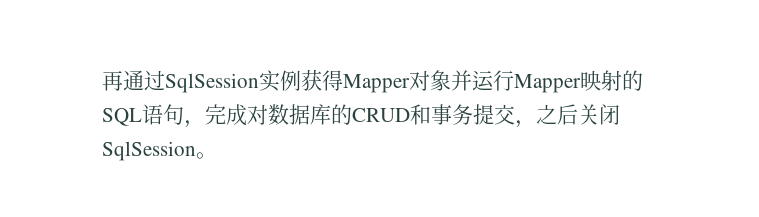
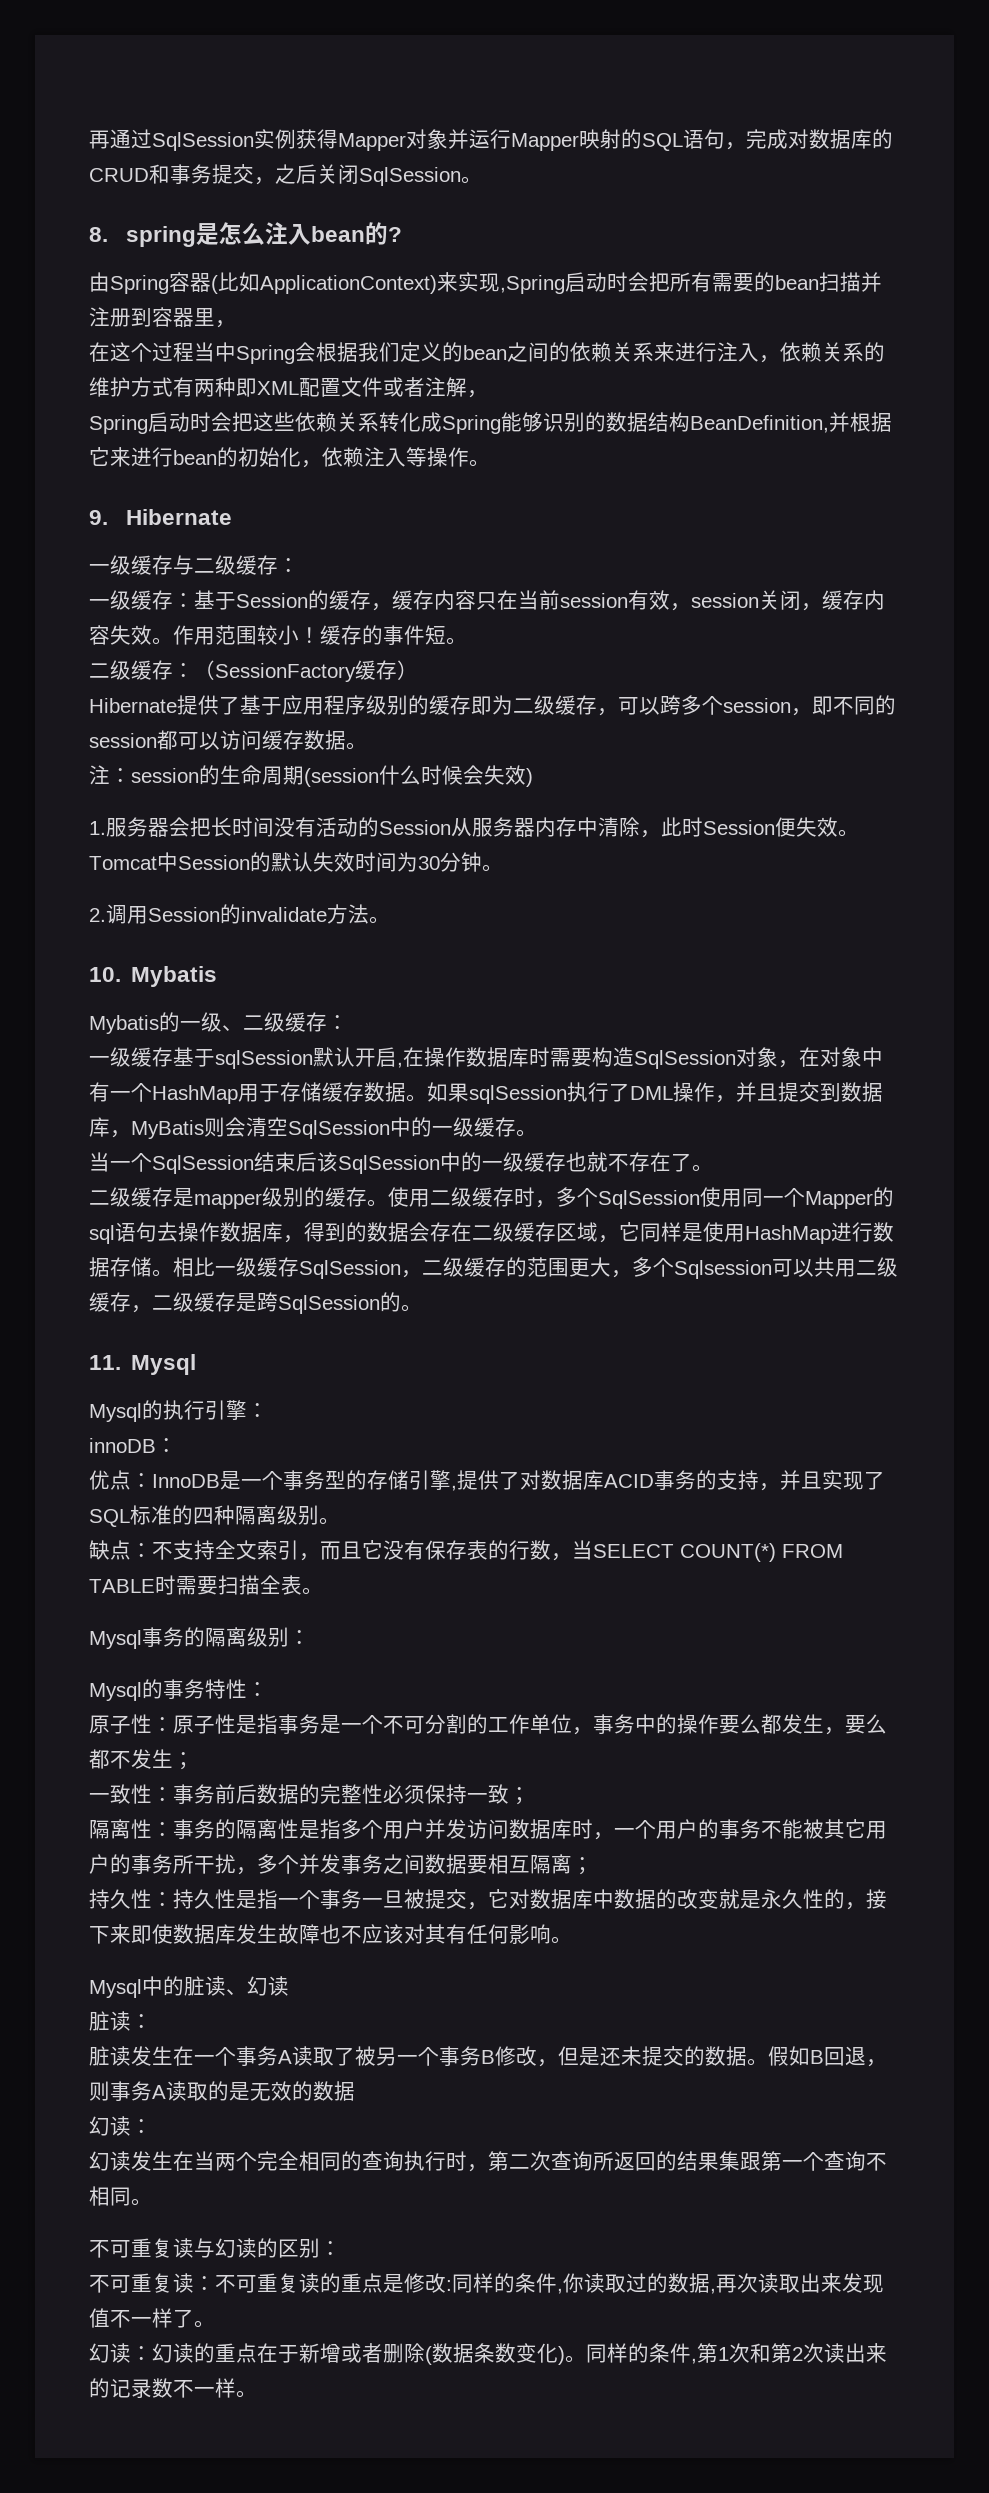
+ 8. spring是怎么注入bean的?
+ 由Spring容器(比如ApplicationContext)来实现,Spring启动时会把所有需要的bean扫描并注册到容器里，
+ 在这个过程当中Spring会根据我们定义的bean之间的依赖关系来进行注入，依赖关系的维护方式有两种即XML配置文件或者注解，
+ Spring启动时会把这些依赖关系转化成Spring能够识别的数据结构BeanDefinition,并根据它来进行bean的初始化，依赖注入等操作。
+ 9. Hibernate
+ 一级缓存与二级缓存：
+ 一级缓存：基于Session的缓存，缓存内容只在当前session有效，session关闭，缓存内容失效。作用范围较小！缓存的事件短。
+ 二级缓存：（SessionFactory缓存）
+ Hibernate提供了基于应用程序级别的缓存即为二级缓存，可以跨多个session，即不同的session都可以访问缓存数据。
+ 注：session的生命周期(session什么时候会失效)
+ 1.服务器会把长时间没有活动的Session从服务器内存中清除，此时Session便失效。Tomcat中Session的默认失效时间为30分钟。
+ 2.调用Session的invalidate方法。
+ 10. Mybatis
+ Mybatis的一级、二级缓存：
+ 一级缓存基于sqlSession默认开启,在操作数据库时需要构造SqlSession对象，在对象中有一个HashMap用于存储缓存数据。如果sqlSession执行了DML操作，并且提交到数据库，MyBatis则会清空SqlSession中的一级缓存。
+ 当一个SqlSession结束后该SqlSession中的一级缓存也就不存在了。
+ 二级缓存是mapper级别的缓存。使用二级缓存时，多个SqlSession使用同一个Mapper的sql语句去操作数据库，得到的数据会存在二级缓存区域，它同样是使用HashMap进行数据存储。相比一级缓存SqlSession，二级缓存的范围更大，多个Sqlsession可以共用二级缓存，二级缓存是跨SqlSession的。
+ 11. Mysql
+ Mysql的执行引擎：
+ innoDB：
+ 优点：InnoDB是一个事务型的存储引擎,提供了对数据库ACID事务的支持，并且实现了SQL标准的四种隔离级别。
+ 缺点：不支持全文索引，而且它没有保存表的行数，当SELECT COUNT(*) FROM TABLE时需要扫描全表。
+ Mysql事务的隔离级别：
+ Mysql的事务特性：
+ 原子性：原子性是指事务是一个不可分割的工作单位，事务中的操作要么都发生，要么都不发生；
+ 一致性：事务前后数据的完整性必须保持一致；
+ 隔离性：事务的隔离性是指多个用户并发访问数据库时，一个用户的事务不能被其它用户的事务所干扰，多个并发事务之间数据要相互隔离；
+ 持久性：持久性是指一个事务一旦被提交，它对数据库中数据的改变就是永久性的，接下来即使数据库发生故障也不应该对其有任何影响。
+ Mysql中的脏读、幻读
+ 脏读：
+ 脏读发生在一个事务A读取了被另一个事务B修改，但是还未提交的数据。假如B回退，则事务A读取的是无效的数据
+ 幻读：
+ 幻读发生在当两个完全相同的查询执行时，第二次查询所返回的结果集跟第一个查询不相同。
+ 不可重复读与幻读的区别：
+ 不可重复读：不可重复读的重点是修改:同样的条件,你读取过的数据,再次读取出来发现值不一样了。
+ 幻读：幻读的重点在于新增或者删除(数据条数变化)。同样的条件,第1次和第2次读出来的记录数不一样。

